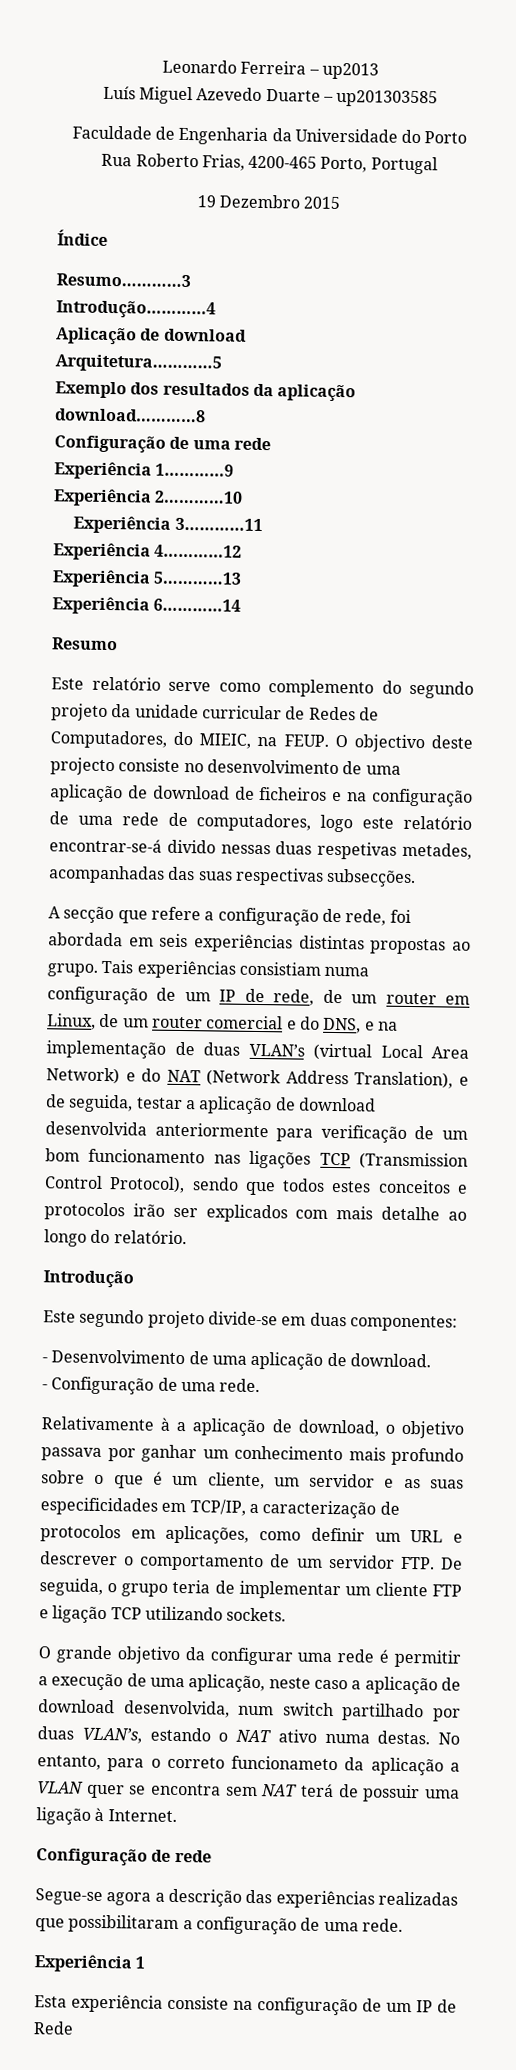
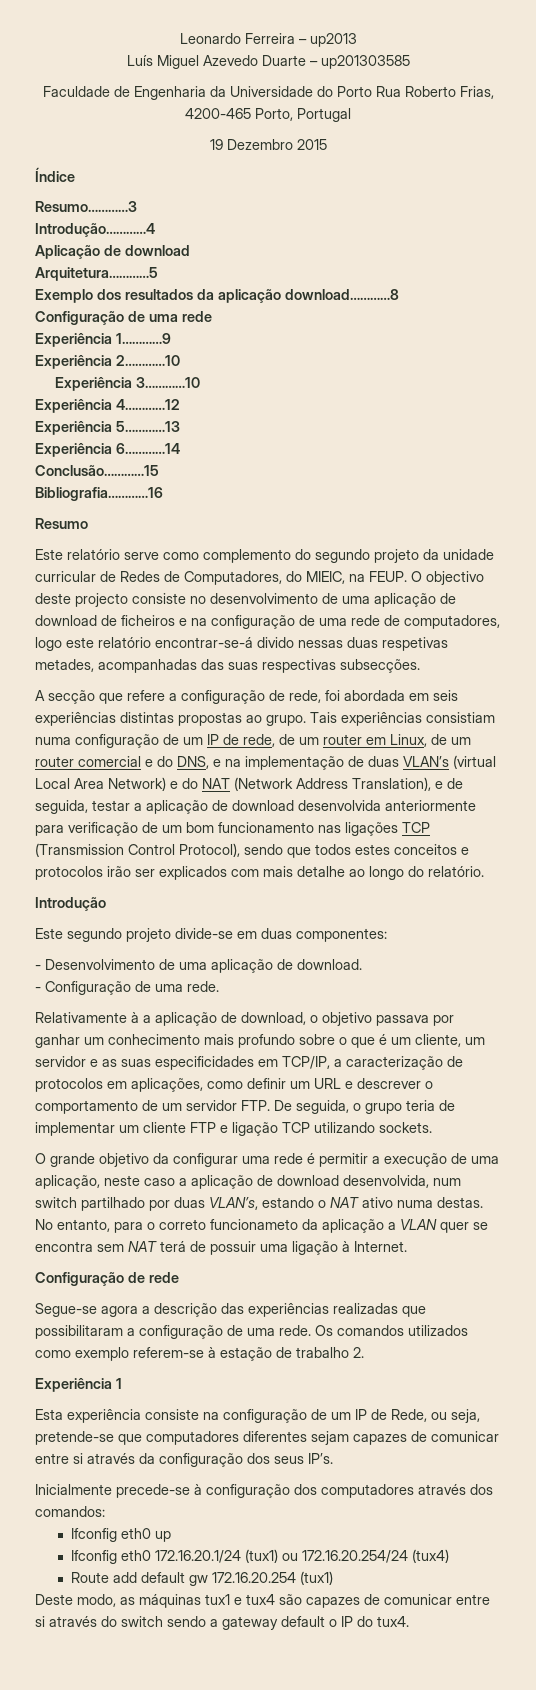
- Experiência 3…………11
+ Experiência 3…………10
+ Conclusão…………15
+ Bibliografia…………16
+ Os comandos utilizados como exemplo referem-se à estação de trabalho 2.
- Esta experiência consiste na configuração de um IP de Rede
+ Esta experiência consiste na configuração de um IP de Rede, ou seja, pretende-se que computadores diferentes sejam capazes de comunicar entre si através da configuração dos seus IP’s.
+ Inicialmente precede-se à configuração dos computadores através dos comandos:
+ Ifconfig eth0 up
+ Ifconfig eth0 172.16.20.1/24 (tux1) ou 172.16.20.254/24 (tux4)
+ Route add default gw 172.16.20.254 (tux1)
+ Deste modo, as máquinas tux1 e tux4 são capazes de comunicar entre si através do switch sendo a gateway default o IP do tux4.

